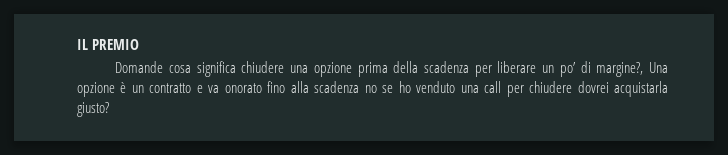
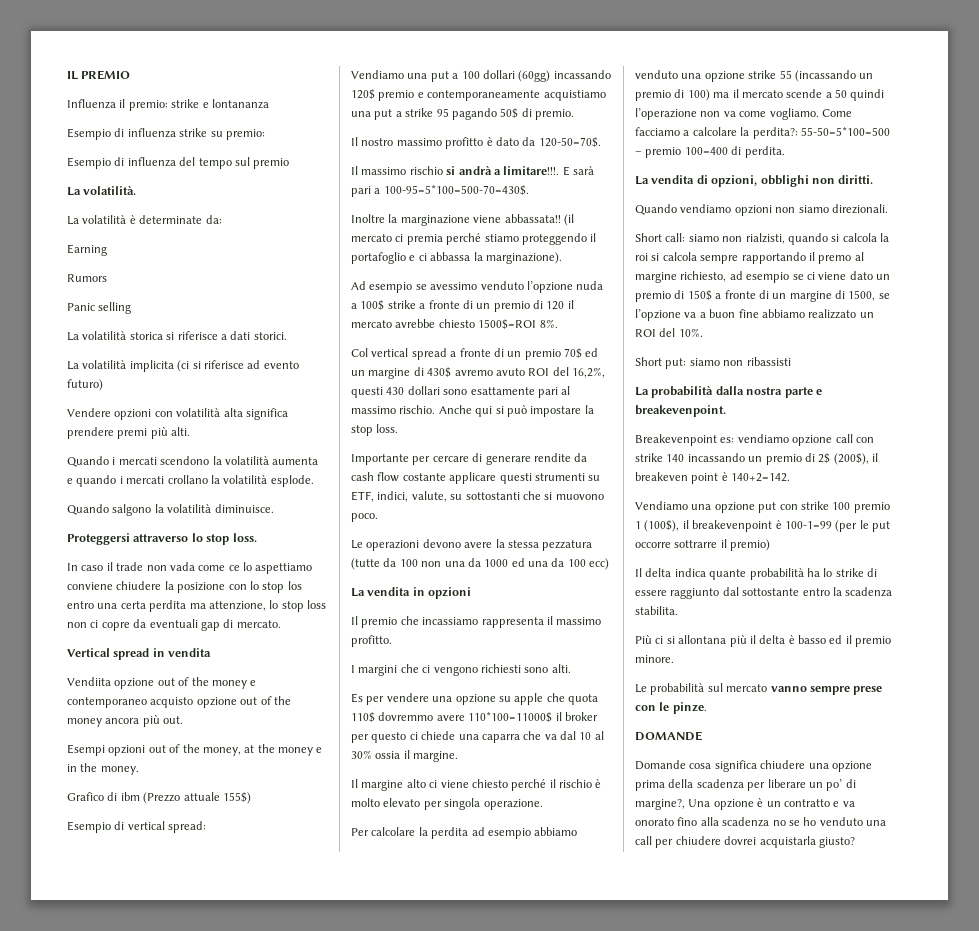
+ Influenza il premio: strike e lontananza
+ Esempio di influenza strike su premio:
+ Esempio di influenza del tempo sul premio
+ La volatilità.
+ La volatilità è determinate da:
+ Earning
+ Rumors
+ Panic selling
+ La volatilità storica si riferisce a dati storici.
+ La volatilità implicita (ci si riferisce ad evento futuro)
+ Vendere opzioni con volatilità alta significa prendere premi più alti.
+ Quando i mercati scendono la volatilità aumenta e quando i mercati crollano la volatilità esplode.
+ Quando salgono la volatilità diminuisce.
+ Proteggersi attraverso lo stop loss.
+ In caso il trade non vada come ce lo aspettiamo conviene chiudere la posizione con lo stop los entro una certa perdita ma attenzione, lo stop loss non ci copre da eventuali gap di mercato.
+ Vertical spread in vendita
+ Vendiita opzione out of the money e contemporaneo acquisto opzione out of the money ancora più out.
+ Esempi opzioni out of the money, at the money e in the money.
+ Grafico di ibm (Prezzo attuale 155$)
+ Esempio di vertical spread:
+ Vendiamo una put a 100 dollari (60gg) incassando 120$ premio e contemporaneamente acquistiamo una put a strike 95 pagando 50$ di premio.
+ Il nostro massimo profitto è dato da 120-50=70$.
+ Il massimo rischio si andrà a limitare!!!. E sarà pari a 100-95=5*100=500-70=430$.
+ Inoltre la marginazione viene abbassata!! (il mercato ci premia perché stiamo proteggendo il portafoglio e ci abbassa la marginazione).
+ Ad esempio se avessimo venduto l’opzione nuda a 100$ strike a fronte di un premio di 120 il mercato avrebbe chiesto 1500$=ROI 8%.
+ Col vertical spread a fronte di un premio 70$ ed un margine di 430$ avremo avuto ROI del 16,2%, questi 430 dollari sono esattamente pari al massimo rischio. Anche qui si può impostare la stop loss.
+ Importante per cercare di generare rendite da cash flow costante applicare questi strumenti su ETF, indici, valute, su sottostanti che si muovono poco.
+ Le operazioni devono avere la stessa pezzatura (tutte da 100 non una da 1000 ed una da 100 ecc)
+ La vendita in opzioni
+ Il premio che incassiamo rappresenta il massimo profitto.
+ I margini che ci vengono richiesti sono alti.
+ Es per vendere una opzione su apple che quota 110$ dovremmo avere 110*100=11000$ il broker per questo ci chiede una caparra che va dal 10 al 30% ossia il margine.
+ Il margine alto ci viene chiesto perché il rischio è molto elevato per singola operazione.
+ Per calcolare la perdita ad esempio abbiamo venduto una opzione strike 55 (incassando un premio di 100) ma il mercato scende a 50 quindi l’operazione non va come vogliamo. Come facciamo a calcolare la perdita?: 55-50=5*100=500 – premio 100=400 di perdita.
+ La vendita di opzioni, obblighi non diritti.
+ Quando vendiamo opzioni non siamo direzionali.
+ Short call: siamo non rialzisti, quando si calcola la roi si calcola sempre rapportando il premo al margine richiesto, ad esempio se ci viene dato un premio di 150$ a fronte di un margine di 1500, se l’opzione va a buon fine abbiamo realizzato un ROI del 10%.
+ Short put: siamo non ribassisti
+ La probabilità dalla nostra parte e breakevenpoint.
+ Breakevenpoint es: vendiamo opzione call con strike 140 incassando un premio di 2$ (200$), il breakeven point è 140+2=142.
+ Vendiamo una opzione put con strike 100 premio 1 (100$), il breakevenpoint è 100-1=99 (per le put occorre sottrarre il premio)
+ Il delta indica quante probabilità ha lo strike di essere raggiunto dal sottostante entro la scadenza stabilita.
+ Più ci si allontana più il delta è basso ed il premio minore.
+ Le probabilità sul mercato vanno sempre prese con le pinze.
+ DOMANDE

